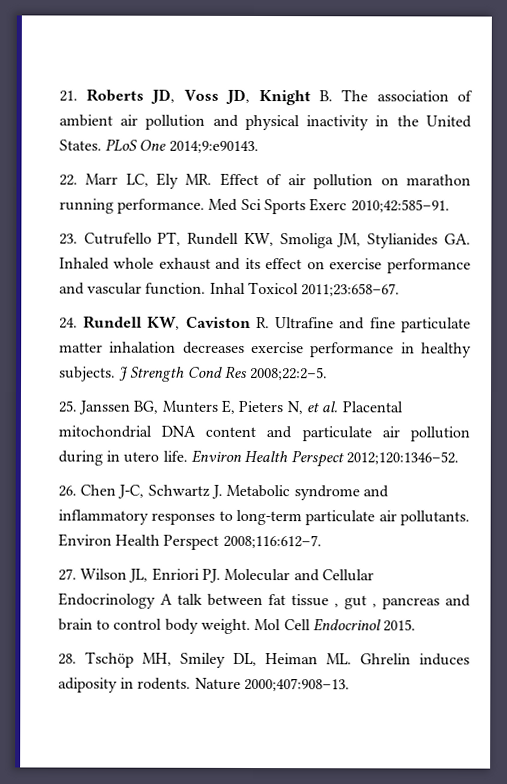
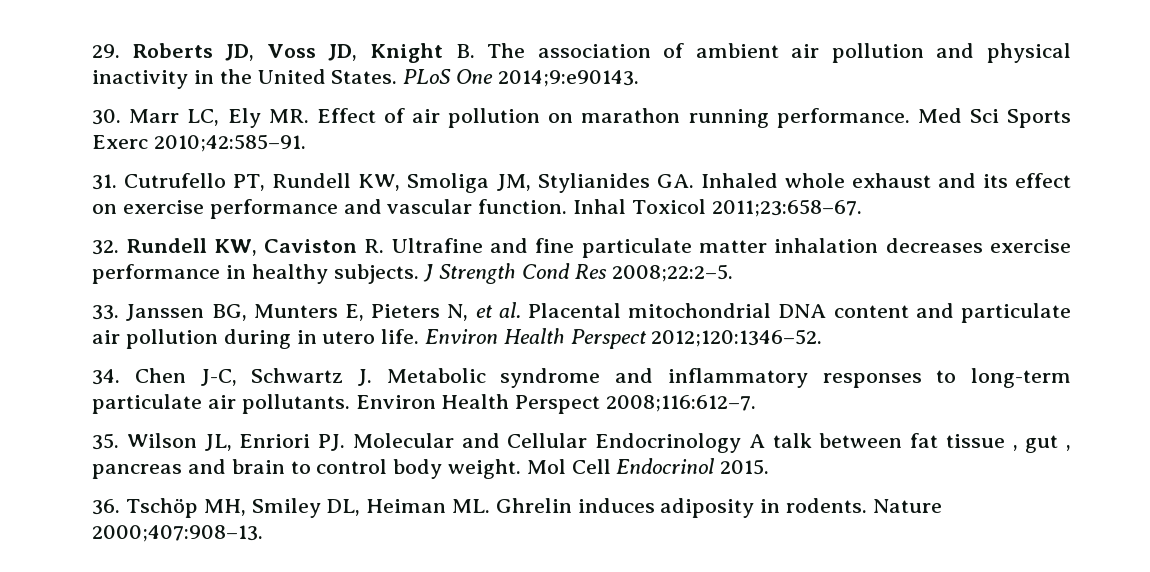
- 21. Roberts JD, Voss JD, Knight B. The association of ambient air pollution and physical inactivity in the United States.
+ 29. Roberts JD, Voss JD, Knight B. The association of ambient air pollution and physical inactivity in the United States.
- 22. Marr LC, Ely MR. Effect of air pollution on marathon running performance.
+ 30. Marr LC, Ely MR. Effect of air pollution on marathon running performance.
- 23. Cutrufello PT, Rundell KW, Smoliga JM, Stylianides GA. Inhaled whole exhaust and its effect on exercise performance and vascular function.
+ 31. Cutrufello PT, Rundell KW, Smoliga JM, Stylianides GA. Inhaled whole exhaust and its effect on exercise performance and vascular function.
- 24. Rundell KW, Caviston R. Ultrafine and fine particulate matter inhalation decreases exercise performance in healthy subjects.
+ 32. Rundell KW, Caviston R. Ultrafine and fine particulate matter inhalation decreases exercise performance in healthy subjects.
- 25. Janssen BG, Munters E, Pieters N, et al. Placental mitochondrial DNA content and particulate air pollution during in utero life.
+ 33. Janssen BG, Munters E, Pieters N, et al. Placental mitochondrial DNA content and particulate air pollution during in utero life.
- 26. Chen J-C, Schwartz J. Metabolic syndrome and inflammatory responses to long-term particulate air pollutants.
+ 34. Chen J-C, Schwartz J. Metabolic syndrome and inflammatory responses to long-term particulate air pollutants.
- 27. Wilson JL, Enriori PJ. Molecular and Cellular Endocrinology A talk between fat tissue , gut , pancreas and brain to control body weight.
+ 35. Wilson JL, Enriori PJ. Molecular and Cellular Endocrinology A talk between fat tissue , gut , pancreas and brain to control body weight.
- 28. Tschöp MH, Smiley DL, Heiman ML. Ghrelin induces adiposity in rodents.
+ 36. Tschöp MH, Smiley DL, Heiman ML. Ghrelin induces adiposity in rodents.

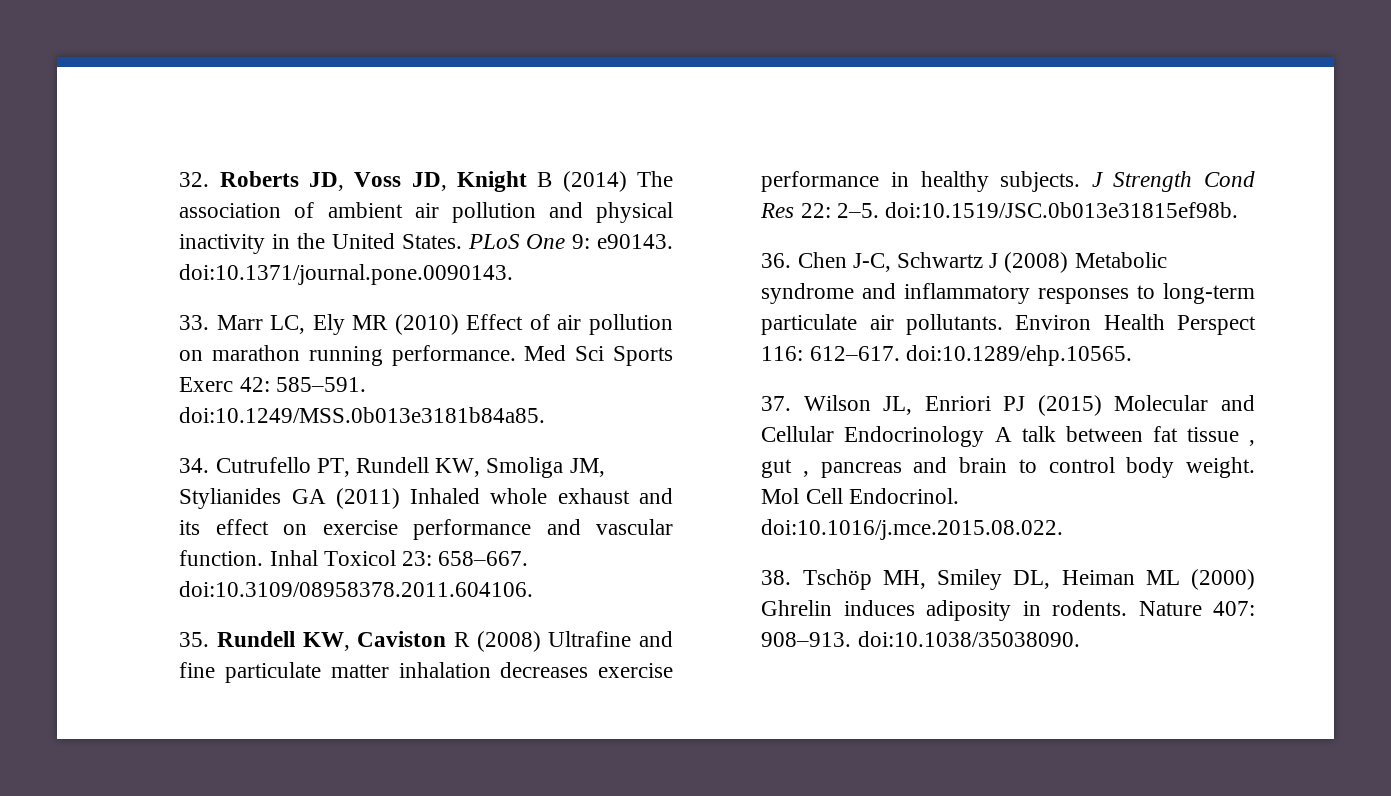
- 29. Roberts JD, Voss JD, Knight B. The association of ambient air pollution and physical inactivity in the United States.
+ 32. Roberts JD, Voss JD, Knight B (2014) The association of ambient air pollution and physical inactivity in the United States.
- PLoS One 2014;9:e90143.
- 30. Marr LC, Ely MR. Effect of air pollution on marathon running performance.
+ PLoS One 9: e90143. doi:10.1371/journal.pone.0090143.
+ 33. Marr LC, Ely MR (2010) Effect of air pollution on marathon running performance.
- Med Sci Sports Exerc 2010;42:585–91.
- 31. Cutrufello PT, Rundell KW, Smoliga JM, Stylianides GA. Inhaled whole exhaust and its effect on exercise performance and vascular function.
+ Med Sci Sports Exerc 42: 585–591. doi:10.1249/MSS.0b013e3181b84a85.
+ 34. Cutrufello PT, Rundell KW, Smoliga JM, Stylianides GA (2011) Inhaled whole exhaust and its effect on exercise performance and vascular function.
- Inhal Toxicol 2011;23:658–67.
- 32. Rundell KW, Caviston R. Ultrafine and fine particulate matter inhalation decreases exercise performance in healthy subjects.
+ Inhal Toxicol 23: 658–667. doi:10.3109/08958378.2011.604106.
+ 35. Rundell KW, Caviston R (2008) Ultrafine and fine particulate matter inhalation decreases exercise performance in healthy subjects.
- J Strength Cond Res 2008;22:2–5.
- 33. Janssen BG, Munters E, Pieters N, et al. Placental mitochondrial DNA content and particulate air pollution during in utero life. Environ Health Perspect 2012;120:1346–52.
- 34. Chen J-C, Schwartz J. Metabolic syndrome and inflammatory responses to long-term particulate air pollutants.
+ J Strength Cond Res 22: 2–5. doi:10.1519/JSC.0b013e31815ef98b.
+ 36. Chen J-C, Schwartz J (2008) Metabolic syndrome and inflammatory responses to long-term particulate air pollutants.
- Environ Health Perspect 2008;116:612–7.
- 35. Wilson JL, Enriori PJ. Molecular and Cellular Endocrinology A talk between fat tissue , gut , pancreas and brain to control body weight.
+ Environ Health Perspect 116: 612–617. doi:10.1289/ehp.10565.
+ 37. Wilson JL, Enriori PJ (2015) Molecular and Cellular Endocrinology A talk between fat tissue , gut , pancreas and brain to control body weight.
- Mol Cell Endocrinol 2015.
- 36. Tschöp MH, Smiley DL, Heiman ML. Ghrelin induces adiposity in rodents.
+ Mol Cell Endocrinol. doi:10.1016/j.mce.2015.08.022.
+ 38. Tschöp MH, Smiley DL, Heiman ML (2000) Ghrelin induces adiposity in rodents.
- Nature 2000;407:908–13.
+ Nature 407: 908–913. doi:10.1038/35038090.

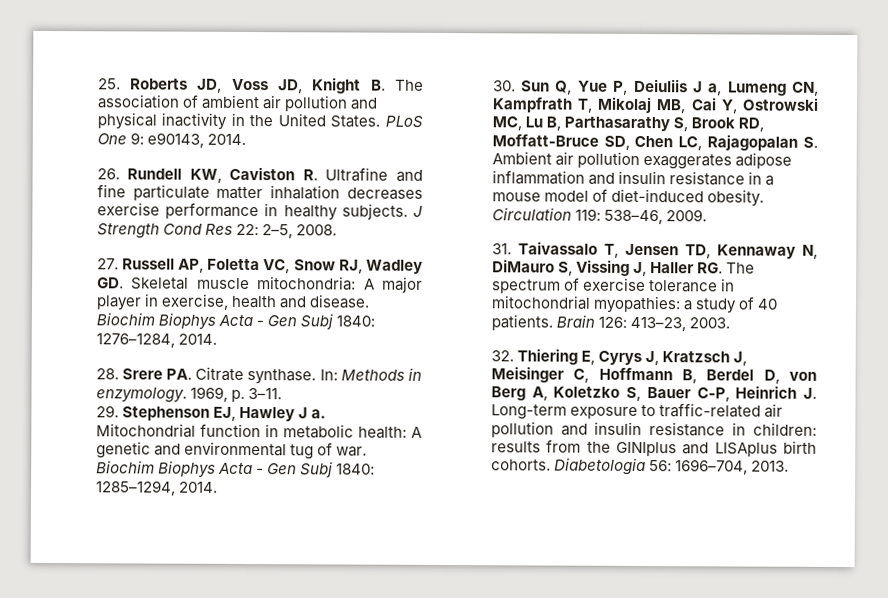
- 32. Roberts JD, Voss JD, Knight B (2014) The association of ambient air pollution and physical inactivity in the United States.
+ 25. Roberts JD, Voss JD, Knight B. The association of ambient air pollution and physical inactivity in the United States.
- PLoS One 9: e90143. doi:10.1371/journal.pone.0090143.
- 33. Marr LC, Ely MR (2010) Effect of air pollution on marathon running performance. Med Sci Sports Exerc 42: 585–591. doi:10.1249/MSS.0b013e3181b84a85.
- 34. Cutrufello PT, Rundell KW, Smoliga JM, Stylianides GA (2011) Inhaled whole exhaust and its effect on exercise performance and vascular function. Inhal Toxicol 23: 658–667. doi:10.3109/08958378.2011.604106.
- 35. Rundell KW, Caviston R (2008) Ultrafine and fine particulate matter inhalation decreases exercise performance in healthy subjects.
+ PLoS One 9: e90143, 2014.
+ 26. Rundell KW, Caviston R. Ultrafine and fine particulate matter inhalation decreases exercise performance in healthy subjects.
- J Strength Cond Res 22: 2–5. doi:10.1519/JSC.0b013e31815ef98b.
- 36. Chen J-C, Schwartz J (2008) Metabolic syndrome and inflammatory responses to long-term particulate air pollutants. Environ Health Perspect 116: 612–617. doi:10.1289/ehp.10565.
- 37. Wilson JL, Enriori PJ (2015) Molecular and Cellular Endocrinology A talk between fat tissue , gut , pancreas and brain to control body weight. Mol Cell Endocrinol. doi:10.1016/j.mce.2015.08.022.
- 38. Tschöp MH, Smiley DL, Heiman ML (2000) Ghrelin induces adiposity in rodents. Nature 407: 908–913. doi:10.1038/35038090.
+ J Strength Cond Res 22: 2–5, 2008.
+ 27. Russell AP, Foletta VC, Snow RJ, Wadley GD. Skeletal muscle mitochondria: A major player in exercise, health and disease. Biochim Biophys Acta - Gen Subj 1840: 1276–1284, 2014.
+ 28. Srere PA. Citrate synthase. In: Methods in enzymology. 1969, p. 3–11.
+ 29. Stephenson EJ, Hawley J a. Mitochondrial function in metabolic health: A genetic and environmental tug of war. Biochim Biophys Acta - Gen Subj 1840: 1285–1294, 2014.
+ 30. Sun Q, Yue P, Deiuliis J a, Lumeng CN, Kampfrath T, Mikolaj MB, Cai Y, Ostrowski MC, Lu B, Parthasarathy S, Brook RD, Moffatt-Bruce SD, Chen LC, Rajagopalan S. Ambient air pollution exaggerates adipose inflammation and insulin resistance in a mouse model of diet-induced obesity. Circulation 119: 538–46, 2009.
+ 31. Taivassalo T, Jensen TD, Kennaway N, DiMauro S, Vissing J, Haller RG. The spectrum of exercise tolerance in mitochondrial myopathies: a study of 40 patients. Brain 126: 413–23, 2003.
+ 32. Thiering E, Cyrys J, Kratzsch J, Meisinger C, Hoffmann B, Berdel D, von Berg A, Koletzko S, Bauer C-P, Heinrich J. Long-term exposure to traffic-related air pollution and insulin resistance in children: results from the GINIplus and LISAplus birth cohorts. Diabetologia 56: 1696–704, 2013.

